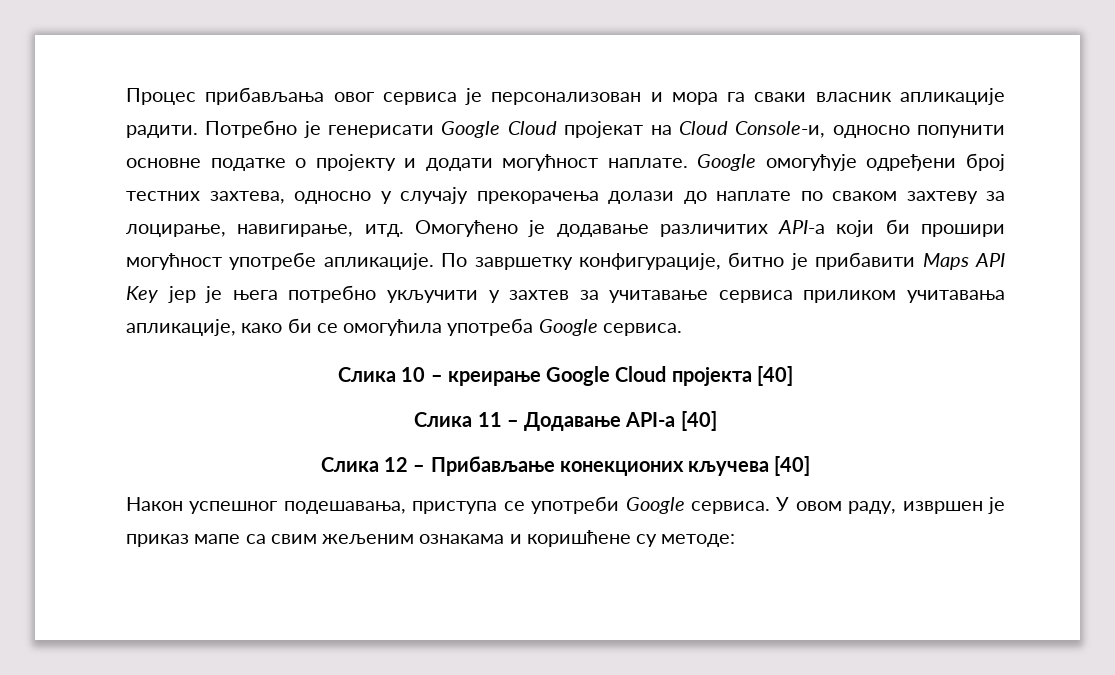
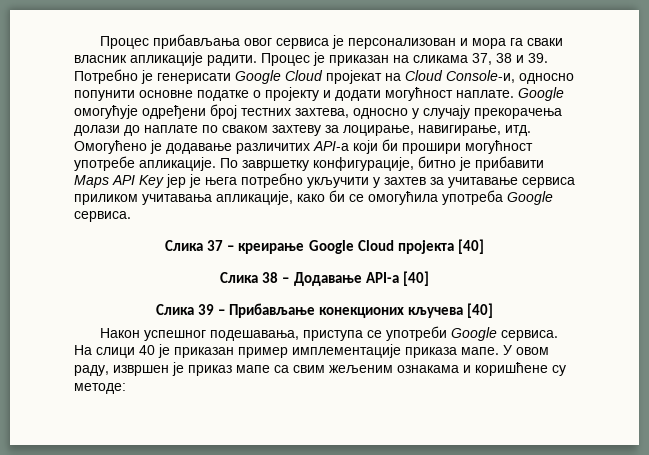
- Потребно је генерисати Google Cloud пројекат на Cloud Console-и, односно попунити основне податке о пројекту и додати могућност наплате.
+ Процес је приказан на сликама 37, 38 и 39. Потребно је генерисати Google Cloud пројекат на Cloud Console-и, односно попунити основне податке о пројекту и додати могућност наплате.
- Слика 10 – креирање Google Cloud пројекта [40]
+ Слика 37 – креирање Google Cloud пројекта [40]
- Слика 11 – Додавање API-а [40]
+ Слика 38 – Додавање API-а [40]
- Слика 12 – Прибављање конекционих кључева [40]
+ Слика 39 – Прибављање конекционих кључева [40]
+ На слици 40 је приказан пример имплементације приказа мапе.

